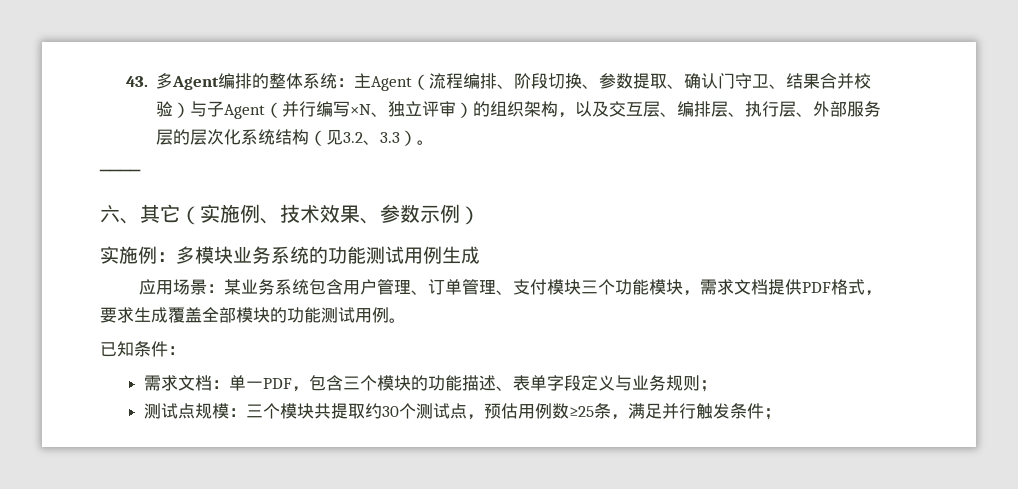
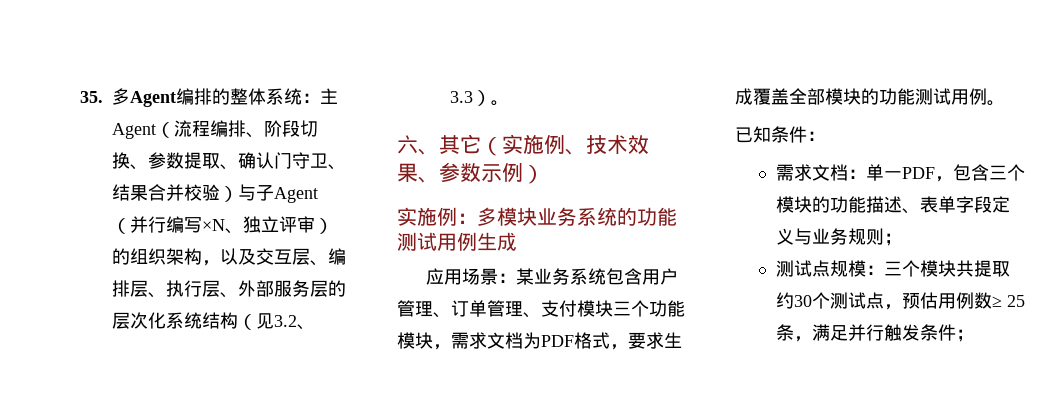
- 43.多Agent编排的整体系统：主Agent（流程编排、阶段切换、参数提取、确认门守卫、结果合并校验）与子Agent（并行编写×N、独立评审）的组织架构，以及交互层、编排层、执行层、外部服务层的层次化系统结构（见3.2、3.3）。
+ 35.多Agent编排的整体系统：主Agent（流程编排、阶段切换、参数提取、确认门守卫、结果合并校验）与子Agent（并行编写×N、独立评审）的组织架构，以及交互层、编排层、执行层、外部服务层的层次化系统结构（见3.2、3.3）。
- ────
- 应用场景：某业务系统包含用户管理、订单管理、支付模块三个功能模块，需求文档提供PDF格式，要求生成覆盖全部模块的功能测试用例。
+ 应用场景：某业务系统包含用户管理、订单管理、支付模块三个功能模块，需求文档为PDF格式，要求生成覆盖全部模块的功能测试用例。
- 测试点规模：三个模块共提取约30个测试点，预估用例数≥25条，满足并行触发条件；
+ 测试点规模：三个模块共提取约30个测试点，预估用例数≥ 25条，满足并行触发条件；

